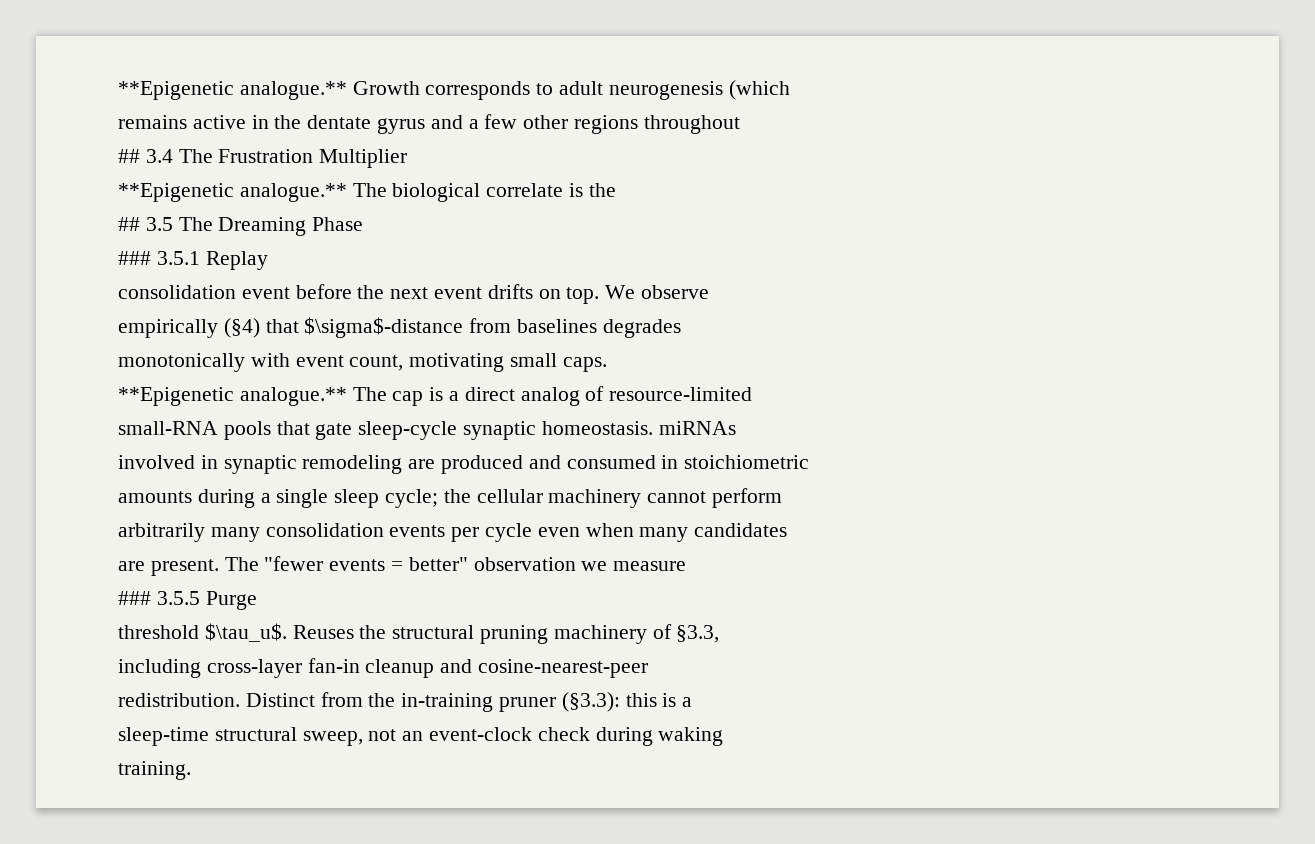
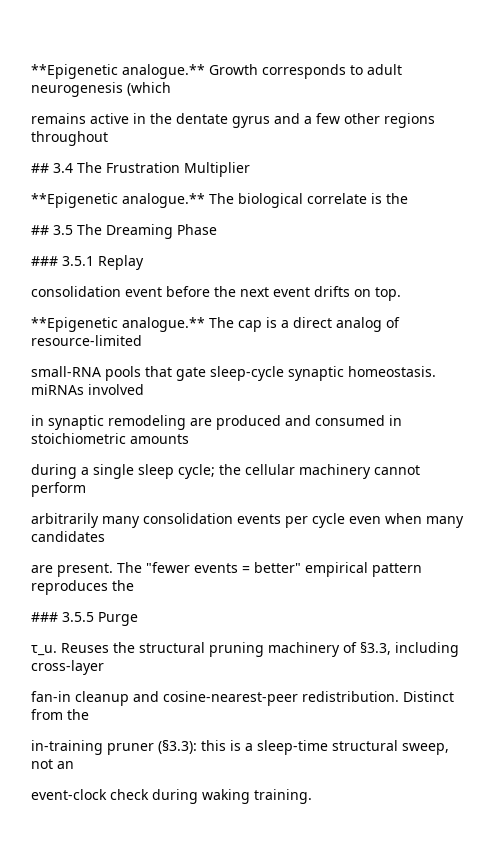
- We observe
- empirically (§4) that $\sigma$-distance from baselines degrades
- monotonically with event count, motivating small caps.
- small-RNA pools that gate sleep-cycle synaptic homeostasis. miRNAs
- involved in synaptic remodeling are produced and consumed in stoichiometric
- amounts during a single sleep cycle; the cellular machinery cannot perform
+ small-RNA pools that gate sleep-cycle synaptic homeostasis. miRNAs involved
+ in synaptic remodeling are produced and consumed in stoichiometric amounts
+ during a single sleep cycle; the cellular machinery cannot perform
- The "fewer events = better" observation we measure
+ The "fewer events = better" empirical pattern reproduces the
- threshold $\tau_u$.
+ τ_u.
- Reuses the structural pruning machinery of §3.3,
- including cross-layer fan-in cleanup and cosine-nearest-peer
- redistribution.
+ Reuses the structural pruning machinery of §3.3, including cross-layer
+ fan-in cleanup and cosine-nearest-peer redistribution.
- Distinct from the in-training pruner (§3.3): this is a
- sleep-time structural sweep, not an event-clock check during waking
- training.
+ Distinct from the
+ in-training pruner (§3.3): this is a sleep-time structural sweep, not an
+ event-clock check during waking training.

